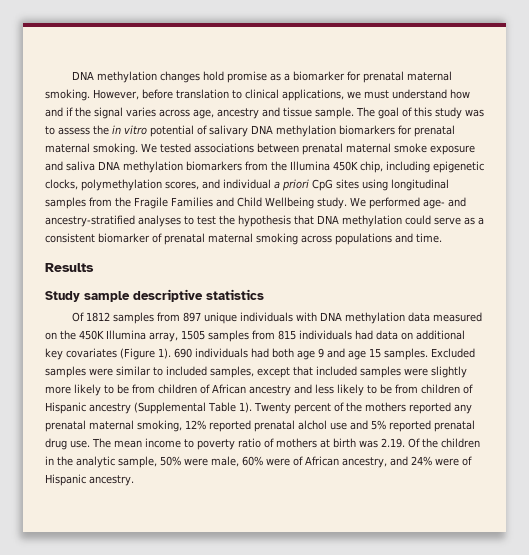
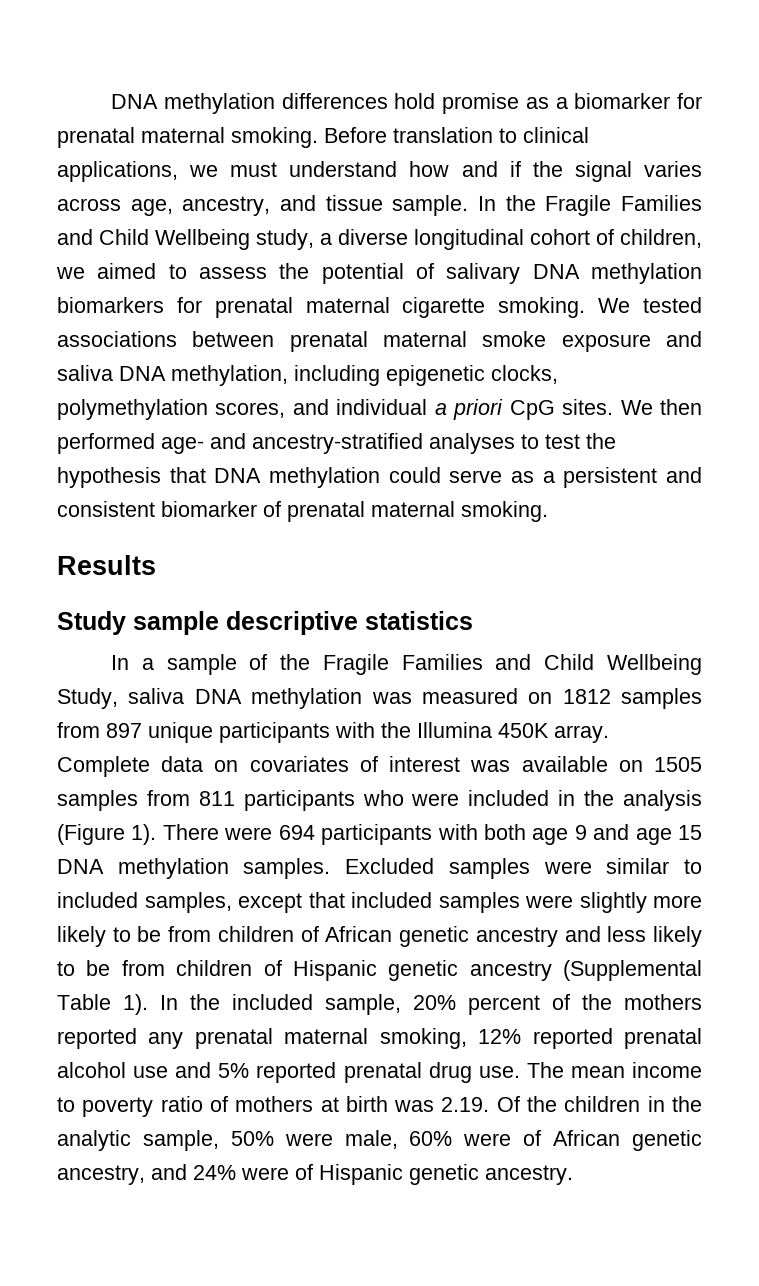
- DNA methylation changes hold promise as a biomarker for prenatal maternal smoking.
+ DNA methylation differences hold promise as a biomarker for prenatal maternal smoking.
- However, before translation to clinical applications, we must understand how and if the signal varies across age, ancestry and tissue sample.
+ Before translation to clinical applications, we must understand how and if the signal varies across age, ancestry, and tissue sample.
- The goal of this study was to assess the in vitro potential of salivary DNA methylation biomarkers for prenatal maternal smoking.
+ In the Fragile Families and Child Wellbeing study, a diverse longitudinal cohort of children, we aimed to assess the potential of salivary DNA methylation biomarkers for prenatal maternal cigarette smoking.
- We tested associations between prenatal maternal smoke exposure and saliva DNA methylation biomarkers from the Illumina 450K chip, including epigenetic clocks, polymethylation scores, and individual a priori CpG sites using longitudinal samples from the Fragile Families and Child Wellbeing study. We performed age- and ancestry-stratified analyses to test the hypothesis that DNA methylation could serve as a consistent biomarker of prenatal maternal smoking across populations and time.
+ We tested associations between prenatal maternal smoke exposure and saliva DNA methylation, including epigenetic clocks, polymethylation scores, and individual a priori CpG sites. We then performed age- and ancestry-stratified analyses to test the hypothesis that DNA methylation could serve as a persistent and consistent biomarker of prenatal maternal smoking.
- Of 1812 samples from 897 unique individuals with DNA methylation data measured on the 450K Illumina array, 1505 samples from 815 individuals had data on additional key covariates (Figure 1). 690 individuals had both age 9 and age 15 samples.
+ In a sample of the Fragile Families and Child Wellbeing Study, saliva DNA methylation was measured on 1812 samples from 897 unique participants with the Illumina 450K array. Complete data on covariates of interest was available on 1505 samples from 811 participants who were included in the analysis (Figure 1). There were 694 participants with both age 9 and age 15 DNA methylation samples.
- Excluded samples were similar to included samples, except that included samples were slightly more likely to be from children of African ancestry and less likely to be from children of Hispanic ancestry (Supplemental Table 1).
+ Excluded samples were similar to included samples, except that included samples were slightly more likely to be from children of African genetic ancestry and less likely to be from children of Hispanic genetic ancestry (Supplemental Table 1).
- Twenty percent of the mothers reported any prenatal maternal smoking, 12% reported prenatal alchol use and 5% reported prenatal drug use.
+ In the included sample, 20% percent of the mothers reported any prenatal maternal smoking, 12% reported prenatal alcohol use and 5% reported prenatal drug use.
- The mean income to poverty ratio of mothers at birth was 2.19. Of the children in the analytic sample, 50% were male, 60% were of African ancestry, and 24% were of Hispanic ancestry.
+ The mean income to poverty ratio of mothers at birth was 2.19. Of the children in the analytic sample, 50% were male, 60% were of African genetic ancestry, and 24% were of Hispanic genetic ancestry.

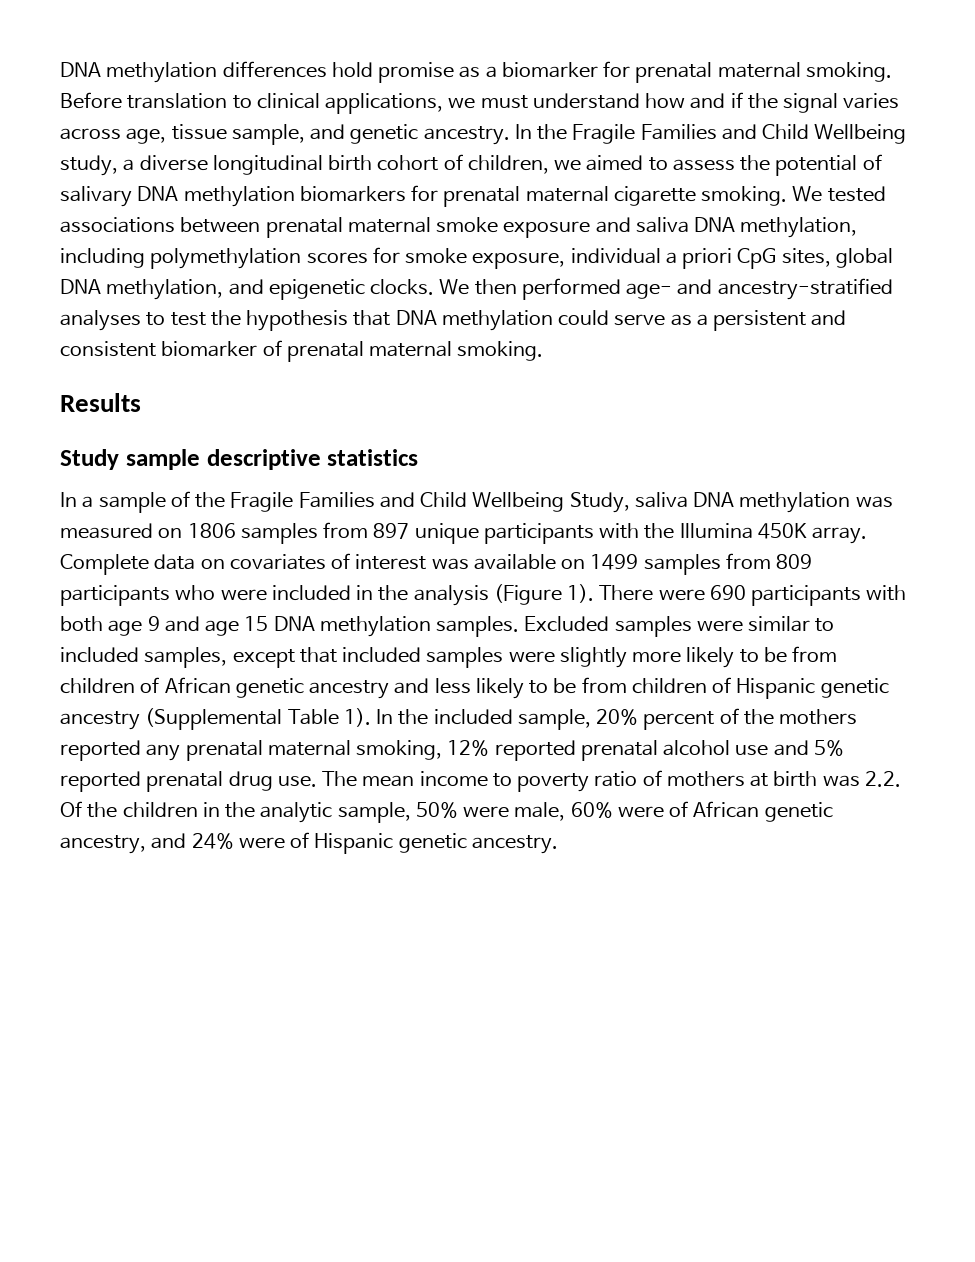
- Before translation to clinical applications, we must understand how and if the signal varies across age, ancestry, and tissue sample.
+ Before translation to clinical applications, we must understand how and if the signal varies across age, tissue sample, and genetic ancestry.
- In the Fragile Families and Child Wellbeing study, a diverse longitudinal cohort of children, we aimed to assess the potential of salivary DNA methylation biomarkers for prenatal maternal cigarette smoking.
+ In the Fragile Families and Child Wellbeing study, a diverse longitudinal birth cohort of children, we aimed to assess the potential of salivary DNA methylation biomarkers for prenatal maternal cigarette smoking.
- We tested associations between prenatal maternal smoke exposure and saliva DNA methylation, including epigenetic clocks, polymethylation scores, and individual a priori CpG sites.
+ We tested associations between prenatal maternal smoke exposure and saliva DNA methylation, including polymethylation scores for smoke exposure, individual a priori CpG sites, global DNA methylation, and epigenetic clocks.
- In a sample of the Fragile Families and Child Wellbeing Study, saliva DNA methylation was measured on 1812 samples from 897 unique participants with the Illumina 450K array.
+ In a sample of the Fragile Families and Child Wellbeing Study, saliva DNA methylation was measured on 1806 samples from 897 unique participants with the Illumina 450K array.
- Complete data on covariates of interest was available on 1505 samples from 811 participants who were included in the analysis (Figure 1).
+ Complete data on covariates of interest was available on 1499 samples from 809 participants who were included in the analysis (Figure 1).
- There were 694 participants with both age 9 and age 15 DNA methylation samples.
+ There were 690 participants with both age 9 and age 15 DNA methylation samples.
- The mean income to poverty ratio of mothers at birth was 2.19. Of the children in the analytic sample, 50% were male, 60% were of African genetic ancestry, and 24% were of Hispanic genetic ancestry.
+ The mean income to poverty ratio of mothers at birth was 2.2. Of the children in the analytic sample, 50% were male, 60% were of African genetic ancestry, and 24% were of Hispanic genetic ancestry.

